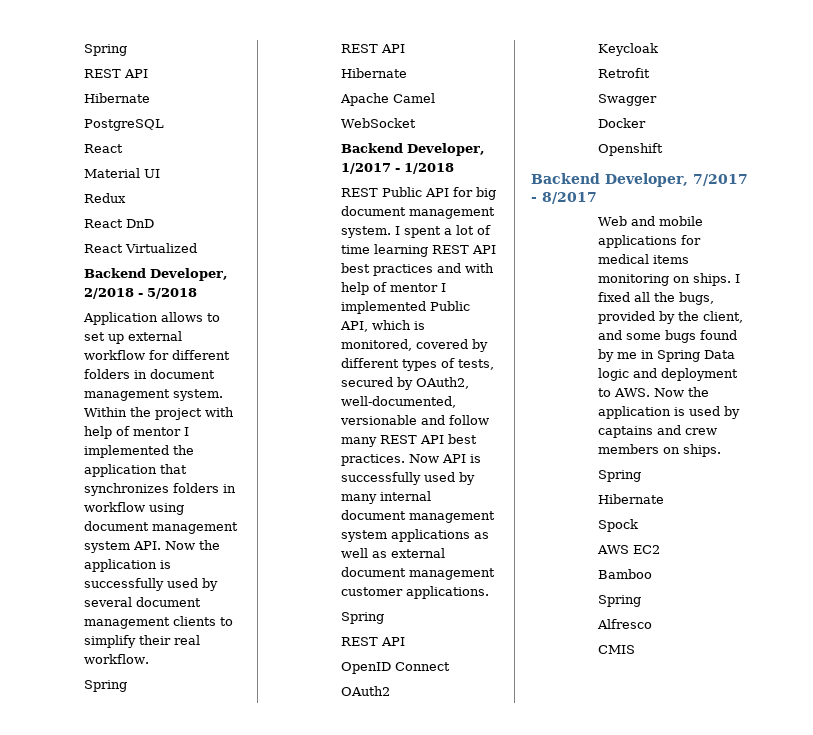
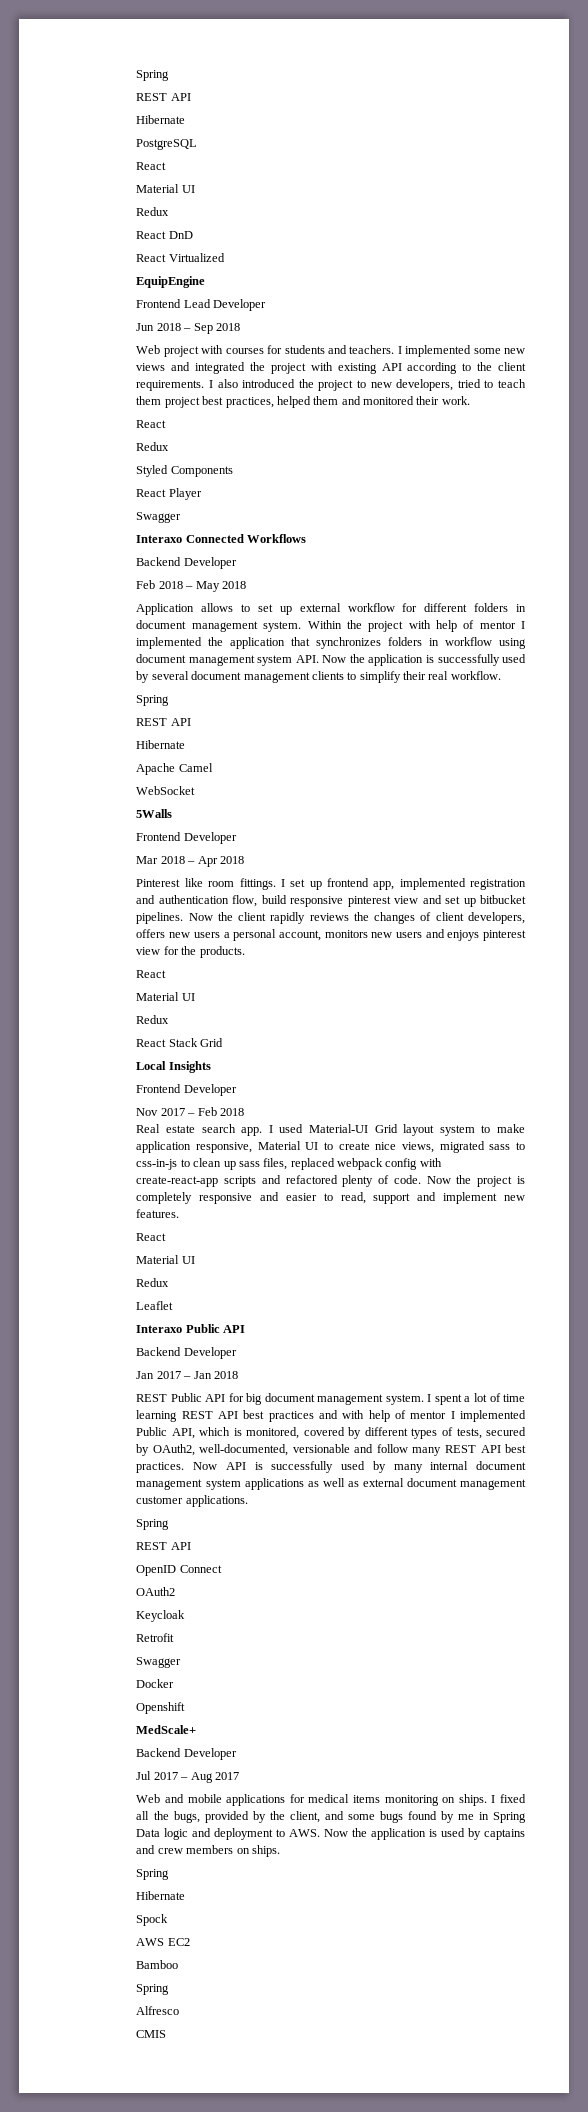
- Backend Developer, 2/2018 - 5/2018
+ EquipEngine
+ Frontend Lead Developer
+ Jun 2018 – Sep 2018
+ Web project with courses for students and teachers. I implemented some new views and integrated the project with existing API according to the client requirements. I also introduced the project to new developers, tried to teach them project best practices, helped them and monitored their work.
+ React
+ Redux
+ Styled Components
+ React Player
+ Swagger
+ Interaxo Connected Workflows
+ Backend Developer
+ Feb 2018 – May 2018
- Backend Developer, 1/2017 - 1/2018
+ 5Walls
+ Frontend Developer
+ Mar 2018 – Apr 2018
+ Pinterest like room fittings. I set up frontend app, implemented registration and authentication flow, build responsive pinterest view and set up bitbucket pipelines. Now the client rapidly reviews the changes of client developers, offers new users a personal account, monitors new users and enjoys pinterest view for the products.
+ React
+ Material UI
+ Redux
+ React Stack Grid
+ Local Insights
+ Frontend Developer
+ Nov 2017 – Feb 2018
+ Real estate search app. I used Material-UI Grid layout system to make application responsive, Material UI to create nice views, migrated sass to css-in-js to clean up sass files, replaced webpack config with create-react-app scripts and refactored plenty of code. Now the project is completely responsive and easier to read, support and implement new features.
+ React
+ Material UI
+ Redux
+ Leaflet
+ Interaxo Public API
+ Backend Developer
+ Jan 2017 – Jan 2018
- Backend Developer, 7/2017 - 8/2017
+ MedScale+
+ Backend Developer
+ Jul 2017 – Aug 2017

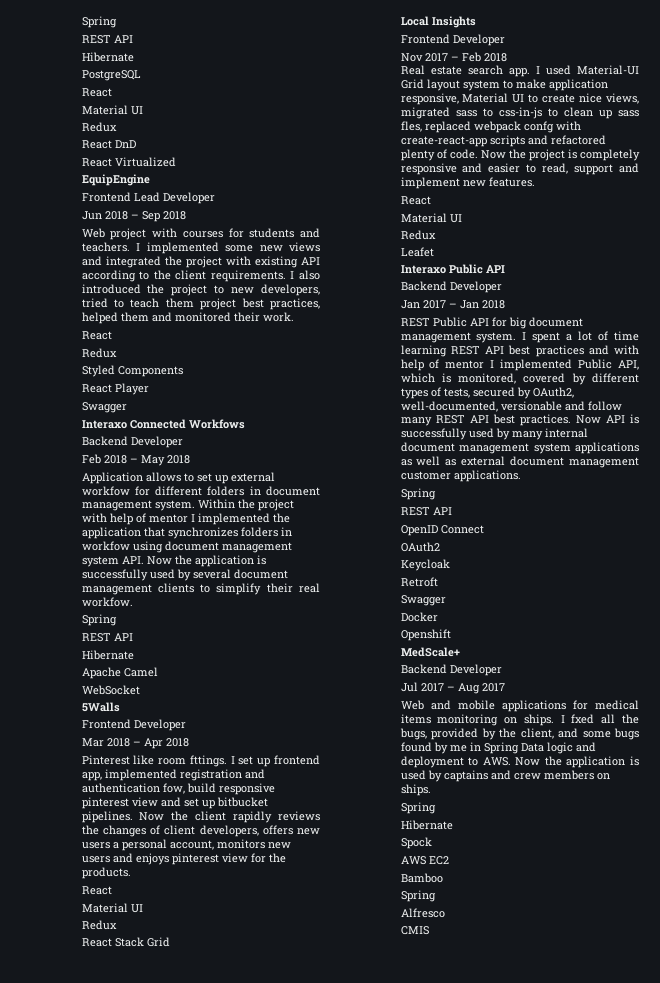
- Interaxo Connected Workflows
+ Interaxo Connected Workfows
- Application allows to set up external workflow for different folders in document management system.
+ Application allows to set up external workfow for different folders in document management system.
- Within the project with help of mentor I implemented the application that synchronizes folders in workflow using document management system API. Now the application is successfully used by several document management clients to simplify their real workflow.
+ Within the project with help of mentor I implemented the application that synchronizes folders in workfow using document management system API. Now the application is successfully used by several document management clients to simplify their real workfow.
- Pinterest like room fittings.
+ Pinterest like room fttings.
- I set up frontend app, implemented registration and authentication flow, build responsive pinterest view and set up bitbucket pipelines.
+ I set up frontend app, implemented registration and authentication fow, build responsive pinterest view and set up bitbucket pipelines.
- I used Material-UI Grid layout system to make application responsive, Material UI to create nice views, migrated sass to css-in-js to clean up sass files, replaced webpack config with create-react-app scripts and refactored plenty of code.
+ I used Material-UI Grid layout system to make application responsive, Material UI to create nice views, migrated sass to css-in-js to clean up sass fles, replaced webpack confg with create-react-app scripts and refactored plenty of code.
- Leaflet
+ Leafet
- Retrofit
+ Retroft
- I fixed all the bugs, provided by the client, and some bugs found by me in Spring Data logic and deployment to AWS. Now the application is used by captains and crew members on ships.
+ I fxed all the bugs, provided by the client, and some bugs found by me in Spring Data logic and deployment to AWS. Now the application is used by captains and crew members on ships.

